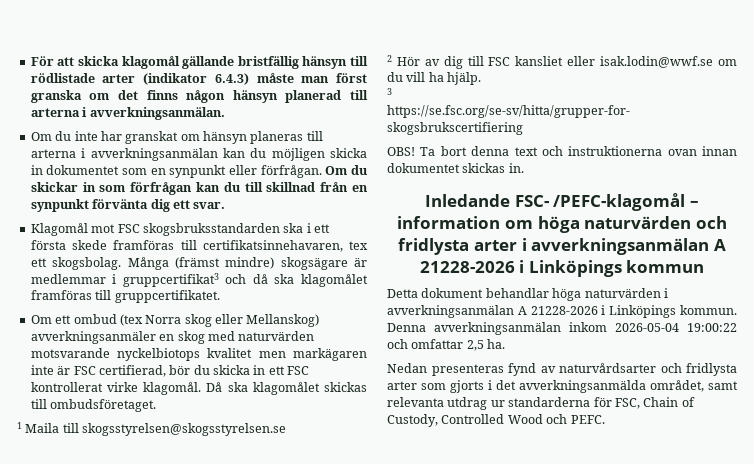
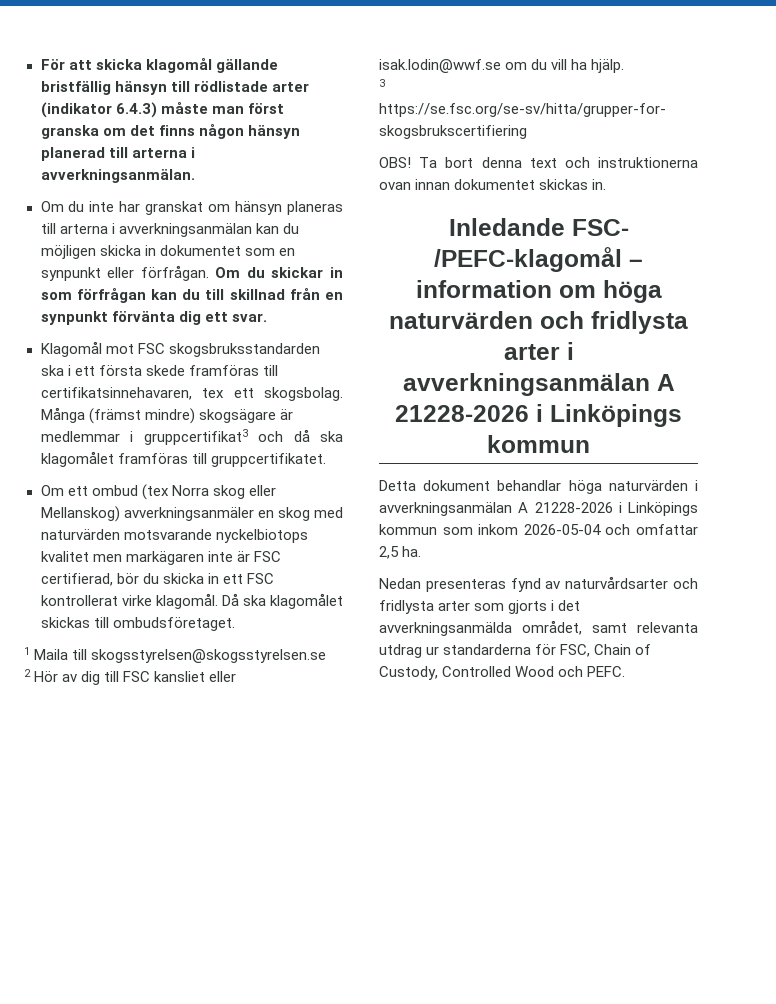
- Detta dokument behandlar höga naturvärden i avverkningsanmälan A 21228-2026 i Linköpings kommun. Denna avverkningsanmälan inkom 2026-05-04 19:00:22 och omfattar 2,5 ha.
+ Detta dokument behandlar höga naturvärden i avverkningsanmälan A 21228-2026 i Linköpings kommun som inkom 2026-05-04 och omfattar 2,5 ha.

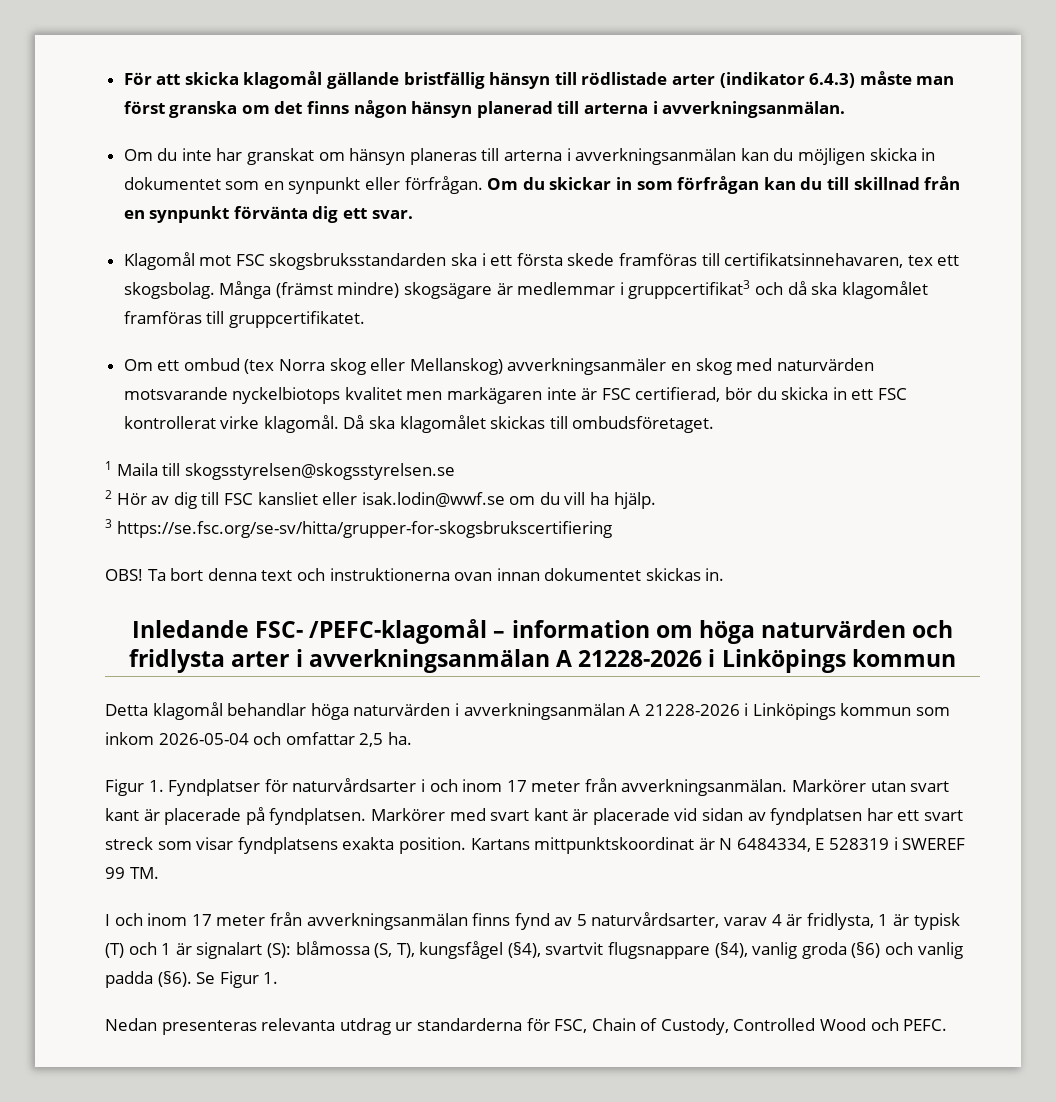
- Detta dokument behandlar höga naturvärden i avverkningsanmälan A 21228-2026 i Linköpings kommun som inkom 2026-05-04 och omfattar 2,5 ha.
+ Detta klagomål behandlar höga naturvärden i avverkningsanmälan A 21228-2026 i Linköpings kommun som inkom 2026-05-04 och omfattar 2,5 ha.
- Nedan presenteras fynd av naturvårdsarter och fridlysta arter som gjorts i det avverkningsanmälda området, samt relevanta utdrag ur standarderna för FSC, Chain of Custody, Controlled Wood och PEFC.
+ Figur 1. Fyndplatser för naturvårdsarter i och inom 17 meter från avverkningsanmälan. Markörer utan svart kant är placerade på fyndplatsen. Markörer med svart kant är placerade vid sidan av fyndplatsen har ett svart streck som visar fyndplatsens exakta position. Kartans mittpunktskoordinat är N 6484334, E 528319 i SWEREF 99 TM.
+ I och inom 17 meter från avverkningsanmälan finns fynd av 5 naturvårdsarter, varav 4 är fridlysta, 1 är typisk (T) och 1 är signalart (S): blåmossa (S, T), kungsfågel (§4), svartvit flugsnappare (§4), vanlig groda (§6) och vanlig padda (§6). Se Figur 1.
+ Nedan presenteras relevanta utdrag ur standarderna för FSC, Chain of Custody, Controlled Wood och PEFC.

